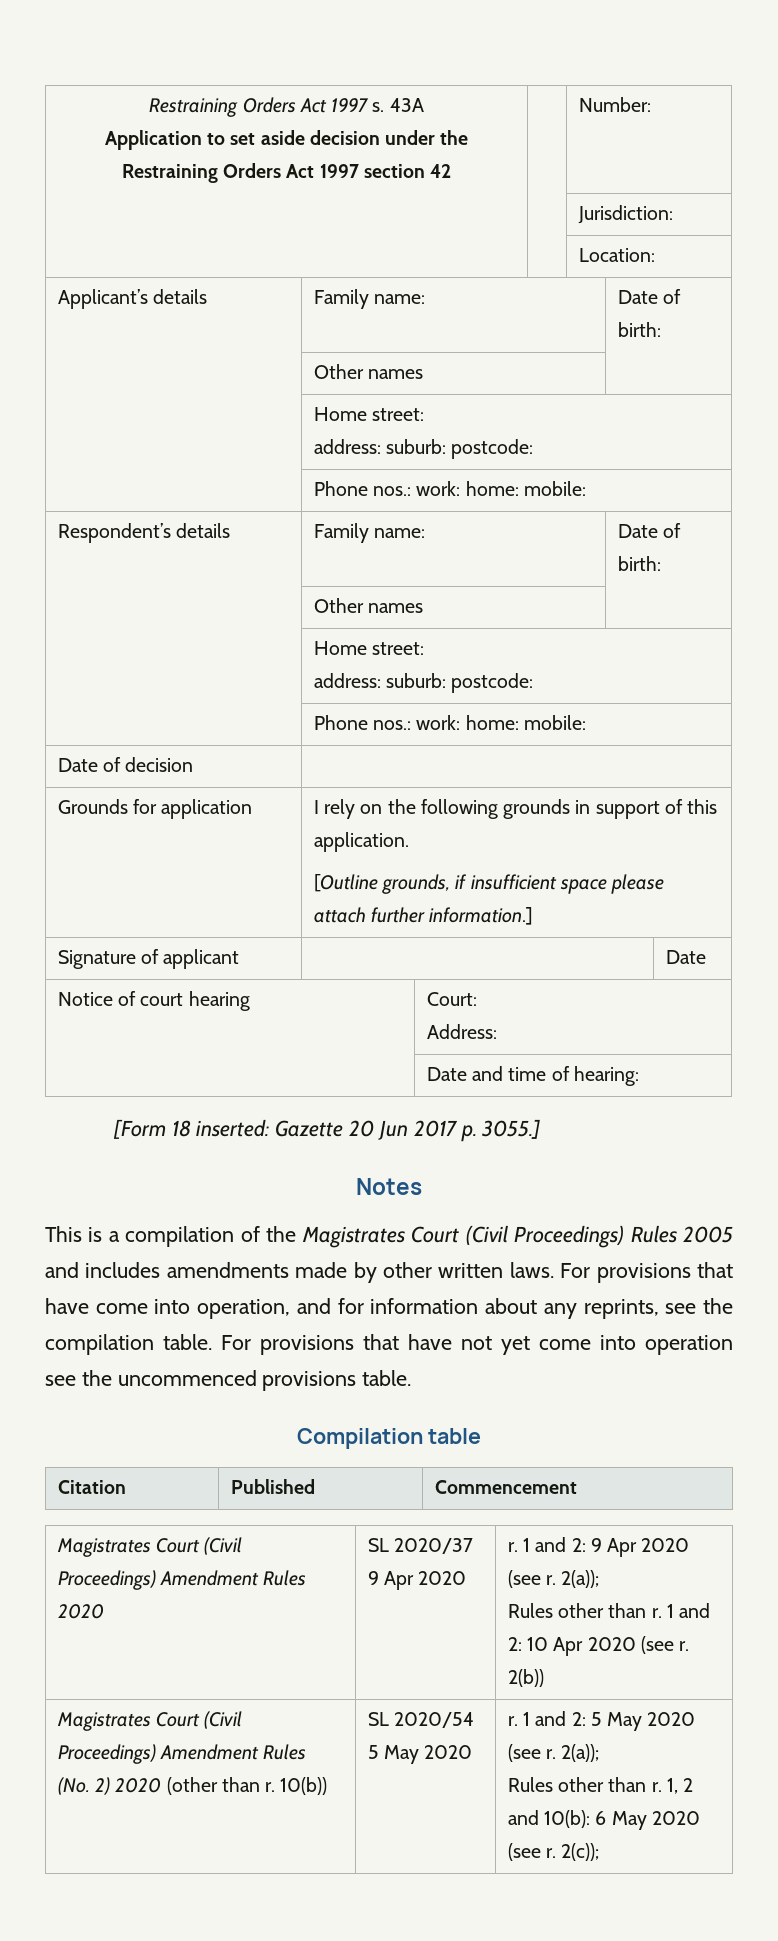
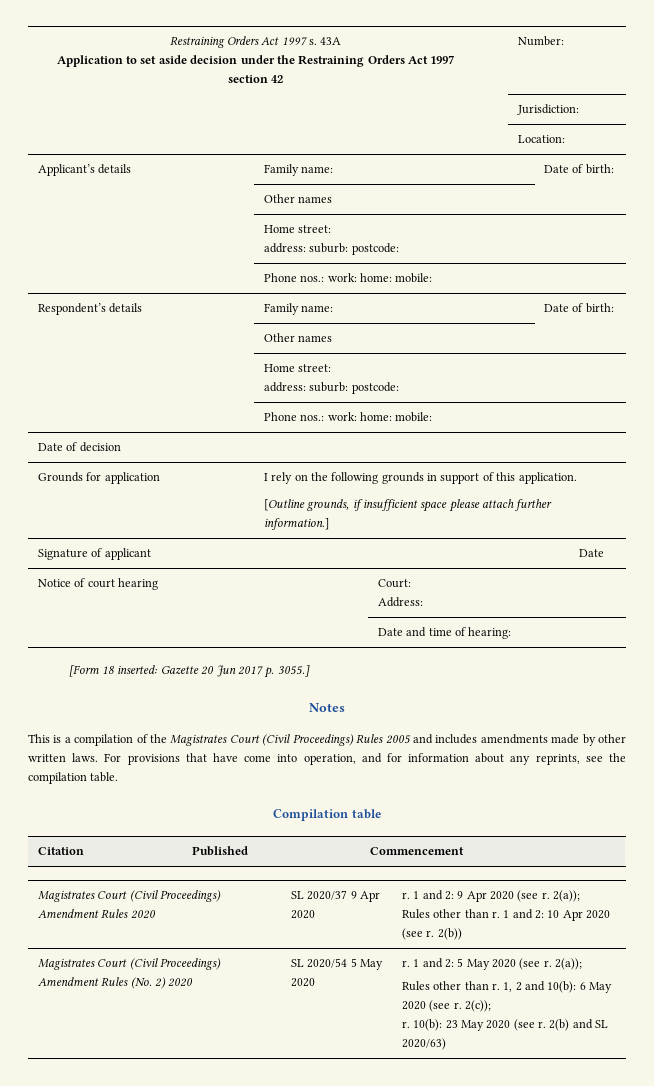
- For provisions that have not yet come into operation see the uncommenced provisions table.
- Magistrates Court (Civil Proceedings) Amendment Rules (No. 2) 2020 (other than r. 10(b))
+ Magistrates Court (Civil Proceedings) Amendment Rules (No. 2) 2020
+ r. 10(b): 23 May 2020 (see r. 2(b) and SL 2020/63)

